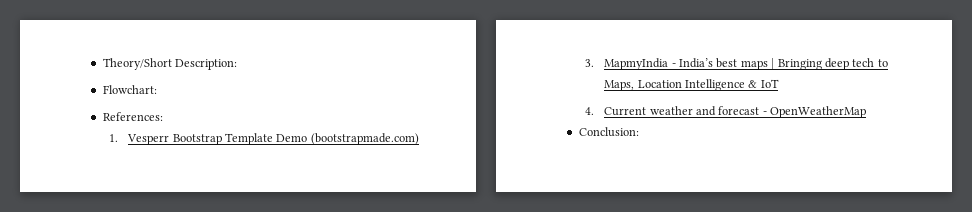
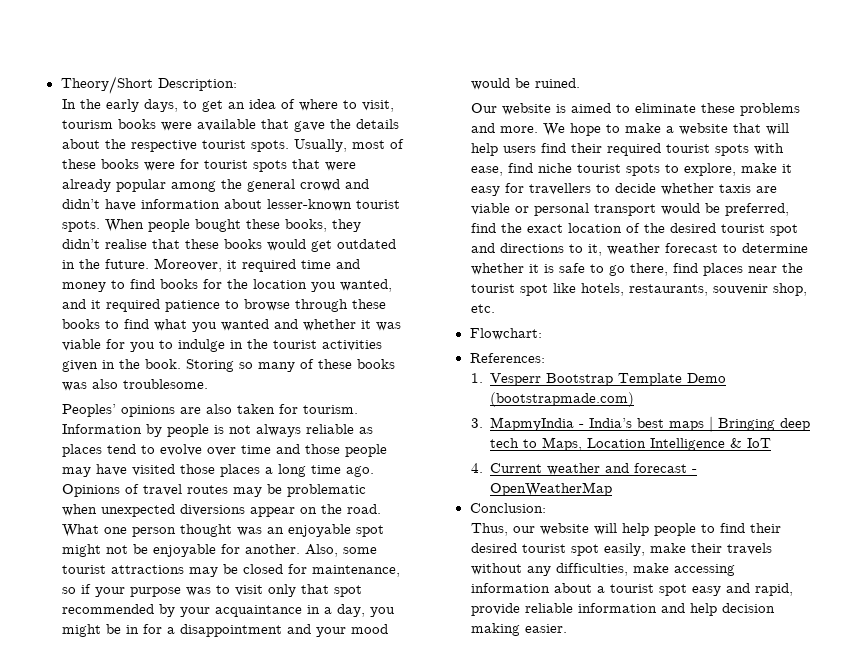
+ In the early days, to get an idea of where to visit, tourism books were available that gave the details about the respective tourist spots. Usually, most of these books were for tourist spots that were already popular among the general crowd and didn’t have information about lesser-known tourist spots. When people bought these books, they didn’t realise that these books would get outdated in the future. Moreover, it required time and money to find books for the location you wanted, and it required patience to browse through these books to find what you wanted and whether it was viable for you to indulge in the tourist activities given in the book. Storing so many of these books was also troublesome.
+ Peoples’ opinions are also taken for tourism. Information by people is not always reliable as places tend to evolve over time and those people may have visited those places a long time ago. Opinions of travel routes may be problematic when unexpected diversions appear on the road. What one person thought was an enjoyable spot might not be enjoyable for another. Also, some tourist attractions may be closed for maintenance, so if your purpose was to visit only that spot recommended by your acquaintance in a day, you might be in for a disappointment and your mood would be ruined.
+ Our website is aimed to eliminate these problems and more. We hope to make a website that will help users find their required tourist spots with ease, find niche tourist spots to explore, make it easy for travellers to decide whether taxis are viable or personal transport would be preferred, find the exact location of the desired tourist spot and directions to it, weather forecast to determine whether it is safe to go there, find places near the tourist spot like hotels, restaurants, souvenir shop, etc.
+ Thus, our website will help people to find their desired tourist spot easily, make their travels without any difficulties, make accessing information about a tourist spot easy and rapid, provide reliable information and help decision making easier.

